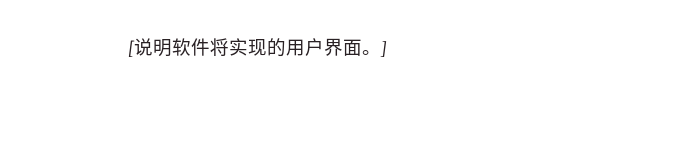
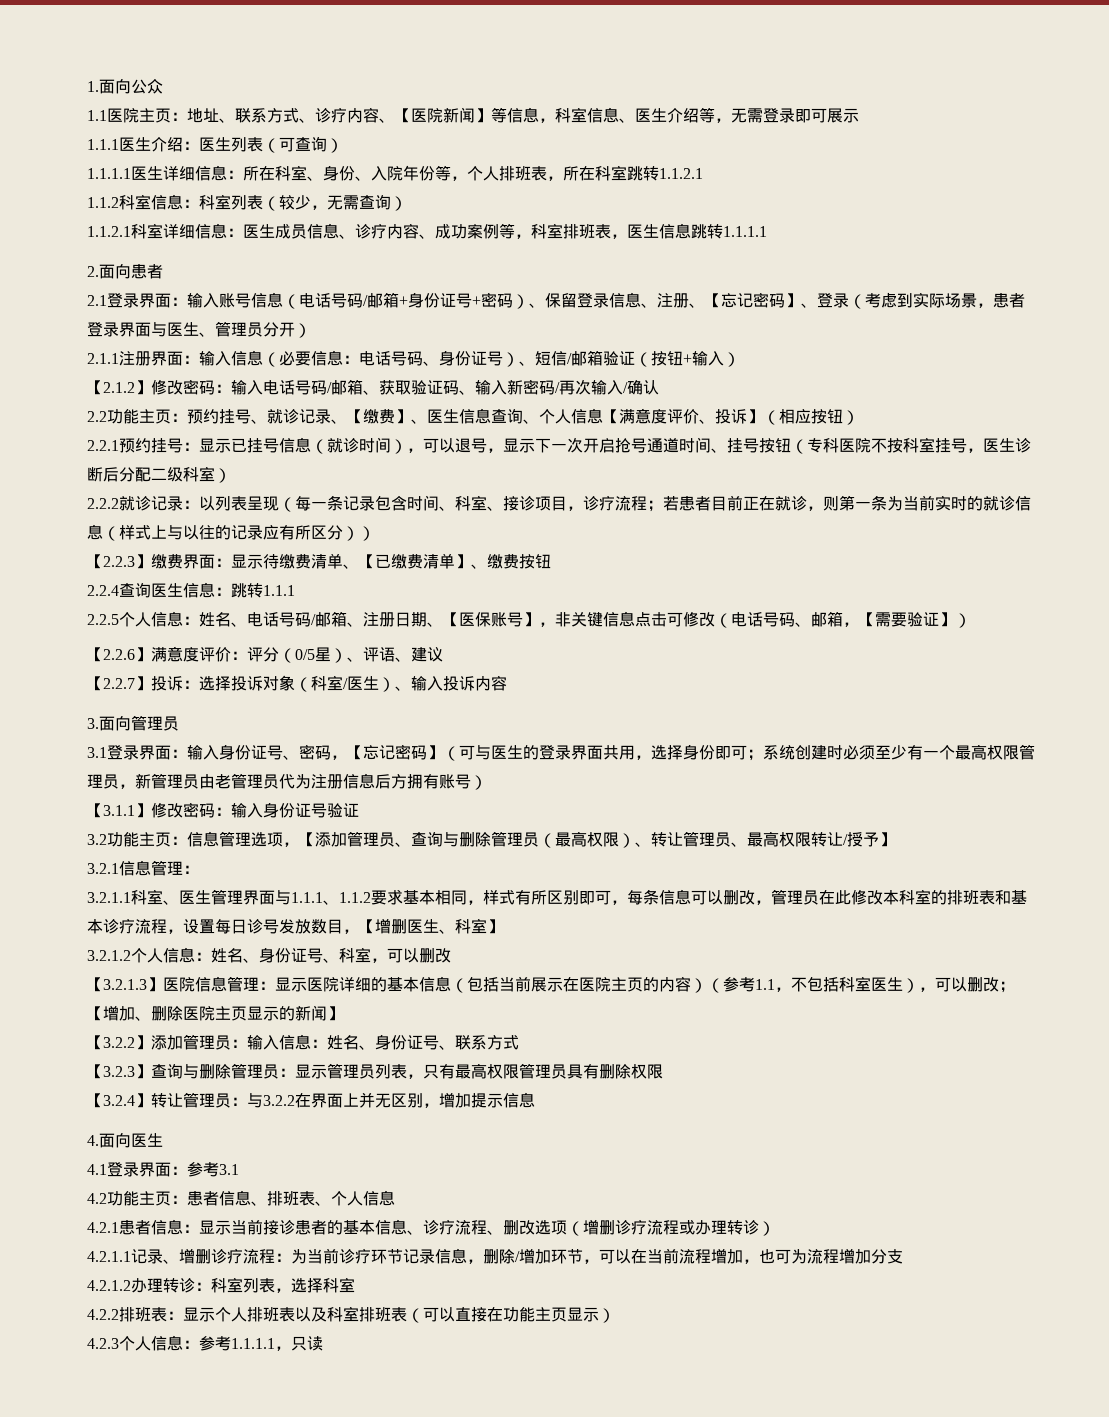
- [说明软件将实现的用户界面。]
+ 1.面向公众
+ 1.1医院主页：地址、联系方式、诊疗内容、【医院新闻】等信息，科室信息、医生介绍等，无需登录即可展示
+ 1.1.1医生介绍：医生列表（可查询）
+ 1.1.1.1医生详细信息：所在科室、身份、入院年份等，个人排班表，所在科室跳转1.1.2.1
+ 1.1.2科室信息：科室列表（较少，无需查询）
+ 1.1.2.1科室详细信息：医生成员信息、诊疗内容、成功案例等，科室排班表，医生信息跳转1.1.1.1
+ 2.面向患者
+ 2.1登录界面：输入账号信息（电话号码/邮箱+身份证号+密码）、保留登录信息、注册、【忘记密码】、登录（考虑到实际场景，患者登录界面与医生、管理员分开）
+ 2.1.1注册界面：输入信息（必要信息：电话号码、身份证号）、短信/邮箱验证（按钮+输入）
+ 【2.1.2】修改密码：输入电话号码/邮箱、获取验证码、输入新密码/再次输入/确认
+ 2.2功能主页：预约挂号、就诊记录、【缴费】、医生信息查询、个人信息【满意度评价、投诉】（相应按钮）
+ 2.2.1预约挂号：显示已挂号信息（就诊时间），可以退号，显示下一次开启抢号通道时间、挂号按钮（专科医院不按科室挂号，医生诊断后分配二级科室）
+ 2.2.2就诊记录：以列表呈现（每一条记录包含时间、科室、接诊项目，诊疗流程；若患者目前正在就诊，则第一条为当前实时的就诊信息（样式上与以往的记录应有所区分））
+ 【2.2.3】缴费界面：显示待缴费清单、【已缴费清单】、缴费按钮
+ 2.2.4查询医生信息：跳转1.1.1
+ 2.2.5个人信息：姓名、电话号码/邮箱、注册日期、【医保账号】，非关键信息点击可修改（电话号码、邮箱，【需要验证】）
+ 【2.2.6】满意度评价：评分（0/5星）、评语、建议
+ 【2.2.7】投诉：选择投诉对象（科室/医生）、输入投诉内容
+ 3.面向管理员
+ 3.1登录界面：输入身份证号、密码，【忘记密码】（可与医生的登录界面共用，选择身份即可；系统创建时必须至少有一个最高权限管理员，新管理员由老管理员代为注册信息后方拥有账号）
+ 【3.1.1】修改密码：输入身份证号验证
+ 3.2功能主页：信息管理选项，【添加管理员、查询与删除管理员（最高权限）、转让管理员、最高权限转让/授予】
+ 3.2.1信息管理：
+ 3.2.1.1科室、医生管理界面与1.1.1、1.1.2要求基本相同，样式有所区别即可，每条信息可以删改，管理员在此修改本科室的排班表和基本诊疗流程，设置每日诊号发放数目，【增删医生、科室】
+ 3.2.1.2个人信息：姓名、身份证号、科室，可以删改
+ 【3.2.1.3】医院信息管理：显示医院详细的基本信息（包括当前展示在医院主页的内容）（参考1.1，不包括科室医生），可以删改；【增加、删除医院主页显示的新闻】
+ 【3.2.2】添加管理员：输入信息：姓名、身份证号、联系方式
+ 【3.2.3】查询与删除管理员：显示管理员列表，只有最高权限管理员具有删除权限
+ 【3.2.4】转让管理员：与3.2.2在界面上并无区别，增加提示信息
+ 4.面向医生
+ 4.1登录界面：参考3.1
+ 4.2功能主页：患者信息、排班表、个人信息
+ 4.2.1患者信息：显示当前接诊患者的基本信息、诊疗流程、删改选项（增删诊疗流程或办理转诊）
+ 4.2.1.1记录、增删诊疗流程：为当前诊疗环节记录信息，删除/增加环节，可以在当前流程增加，也可为流程增加分支
+ 4.2.1.2办理转诊：科室列表，选择科室
+ 4.2.2排班表：显示个人排班表以及科室排班表（可以直接在功能主页显示）
+ 4.2.3个人信息：参考1.1.1.1，只读

